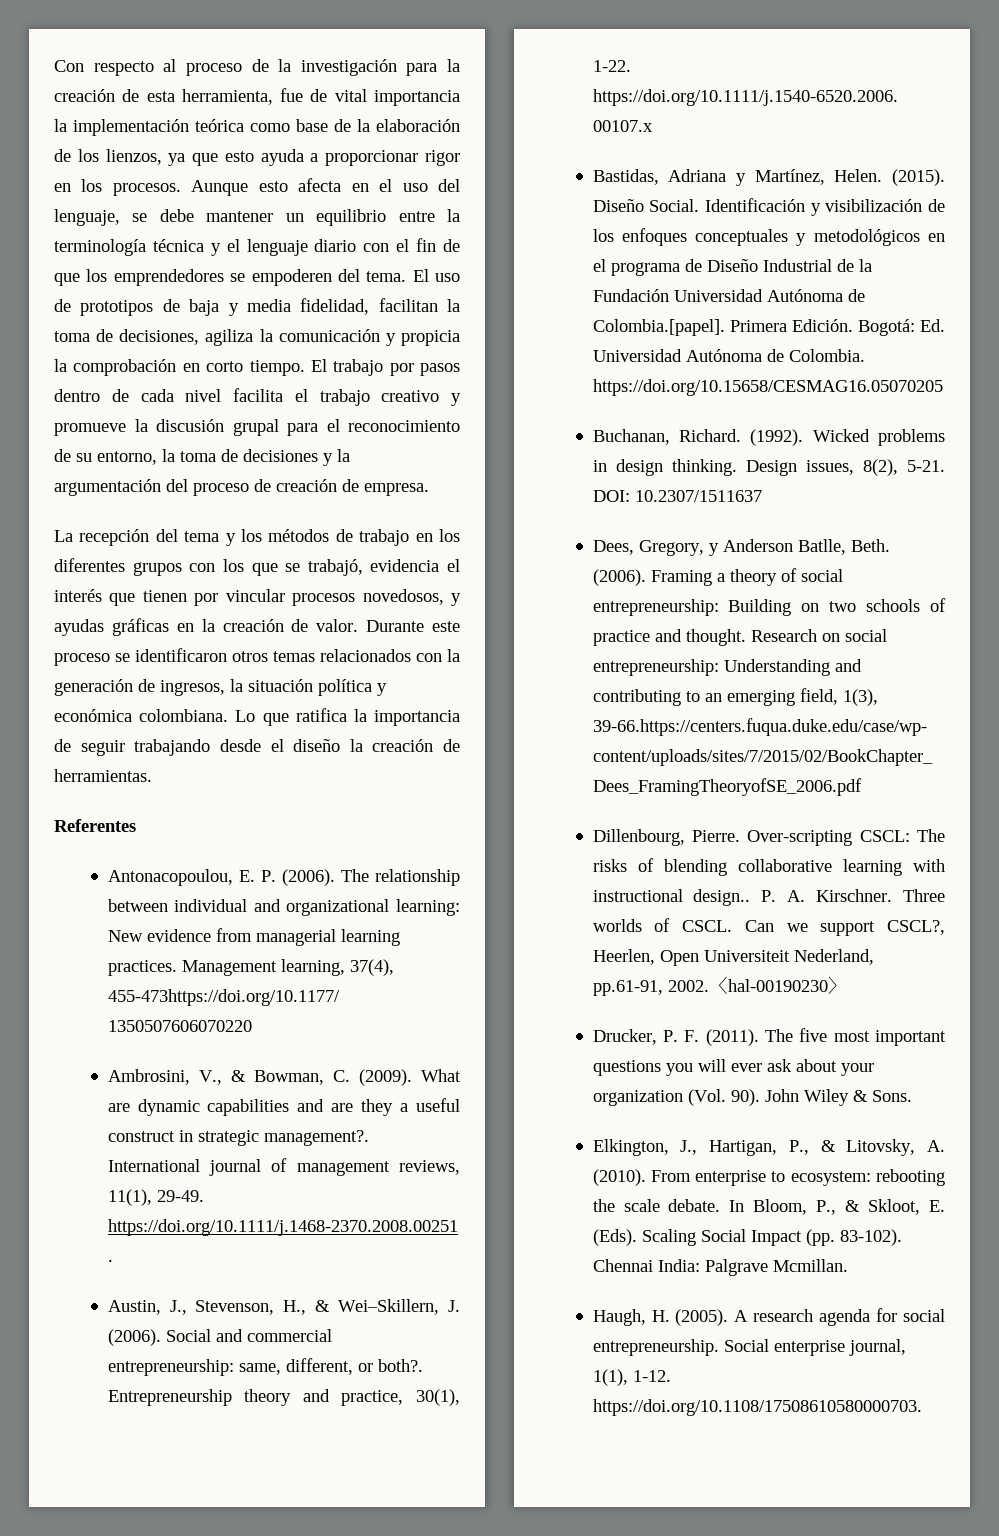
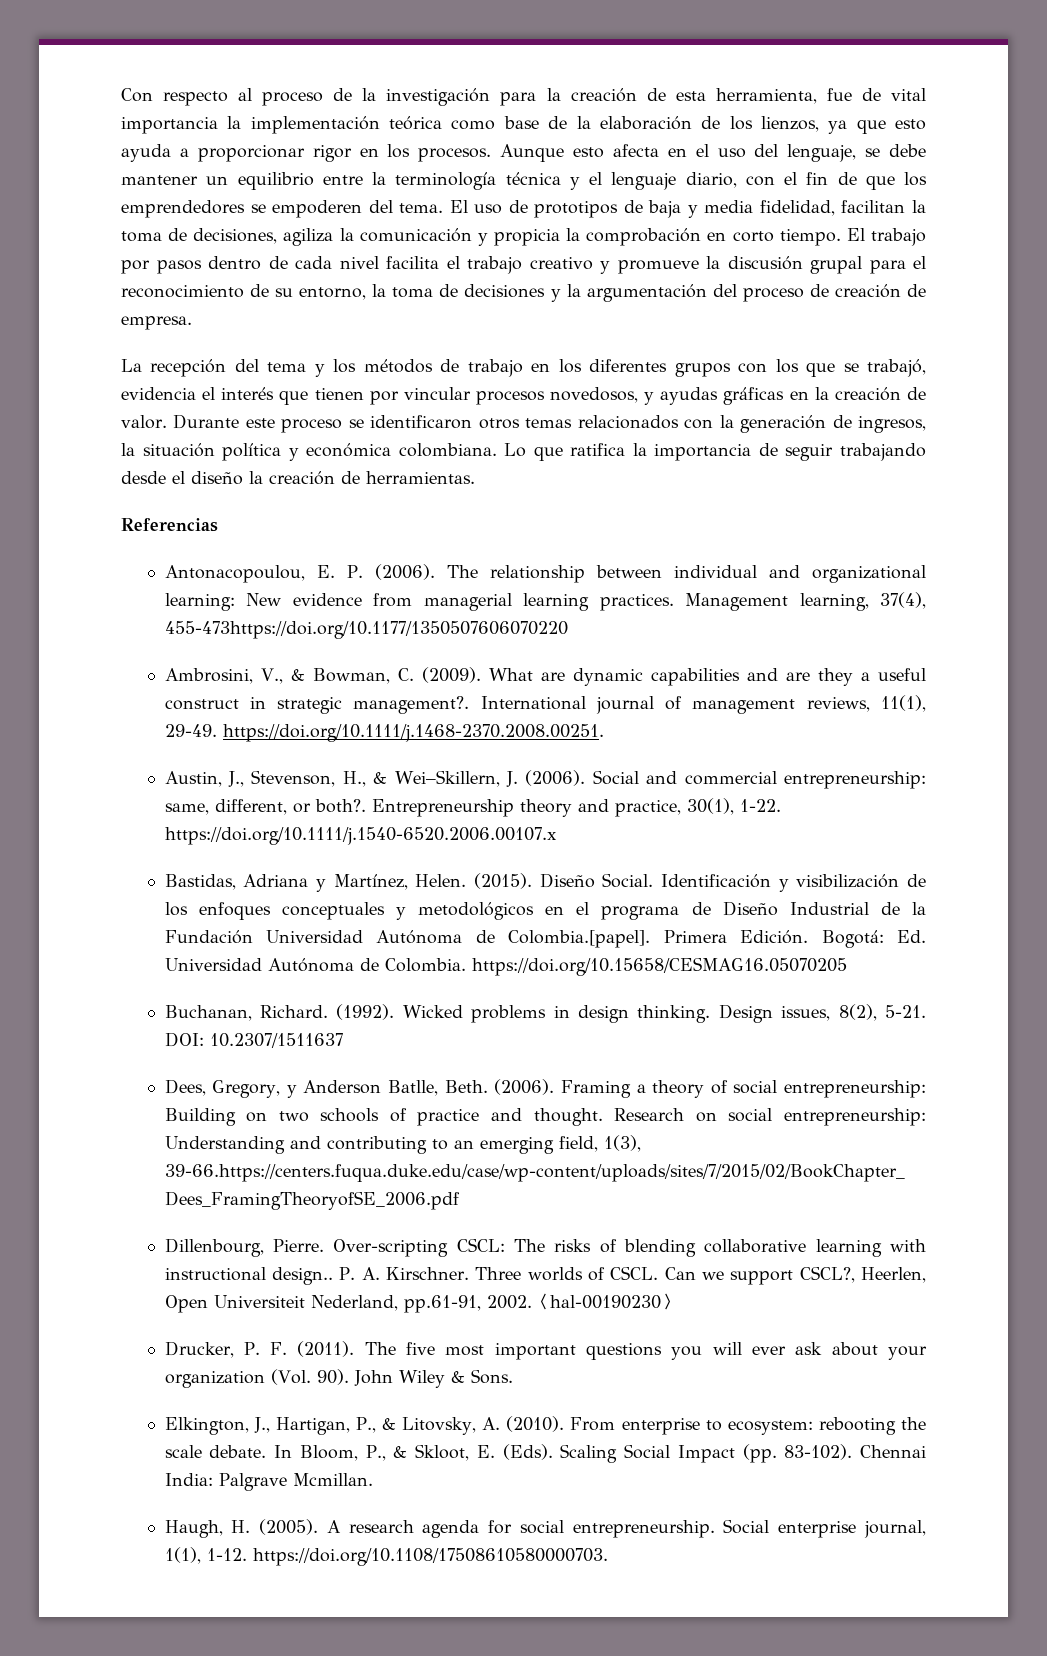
- Aunque esto afecta en el uso del lenguaje, se debe mantener un equilibrio entre la terminología técnica y el lenguaje diario con el fin de que los emprendedores se empoderen del tema.
+ Aunque esto afecta en el uso del lenguaje, se debe mantener un equilibrio entre la terminología técnica y el lenguaje diario, con el fin de que los emprendedores se empoderen del tema.
- Referentes
+ Referencias

